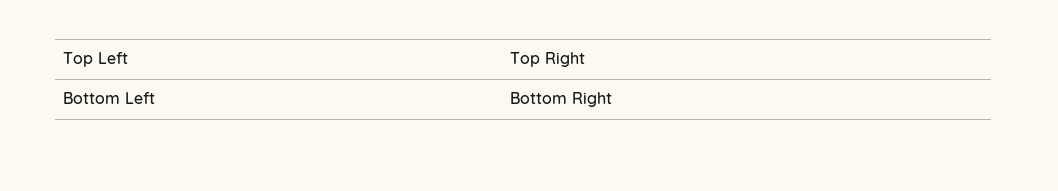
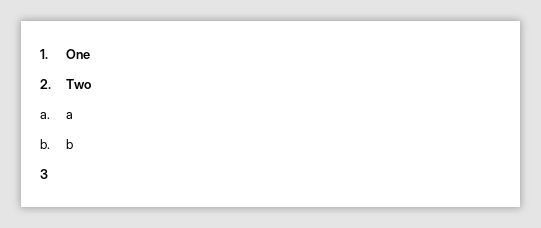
- Top Left | Top Right
- Bottom Left | Bottom Right
+ 1. One
+ 2. Two
+ a. a
+ b. b
+ 3

